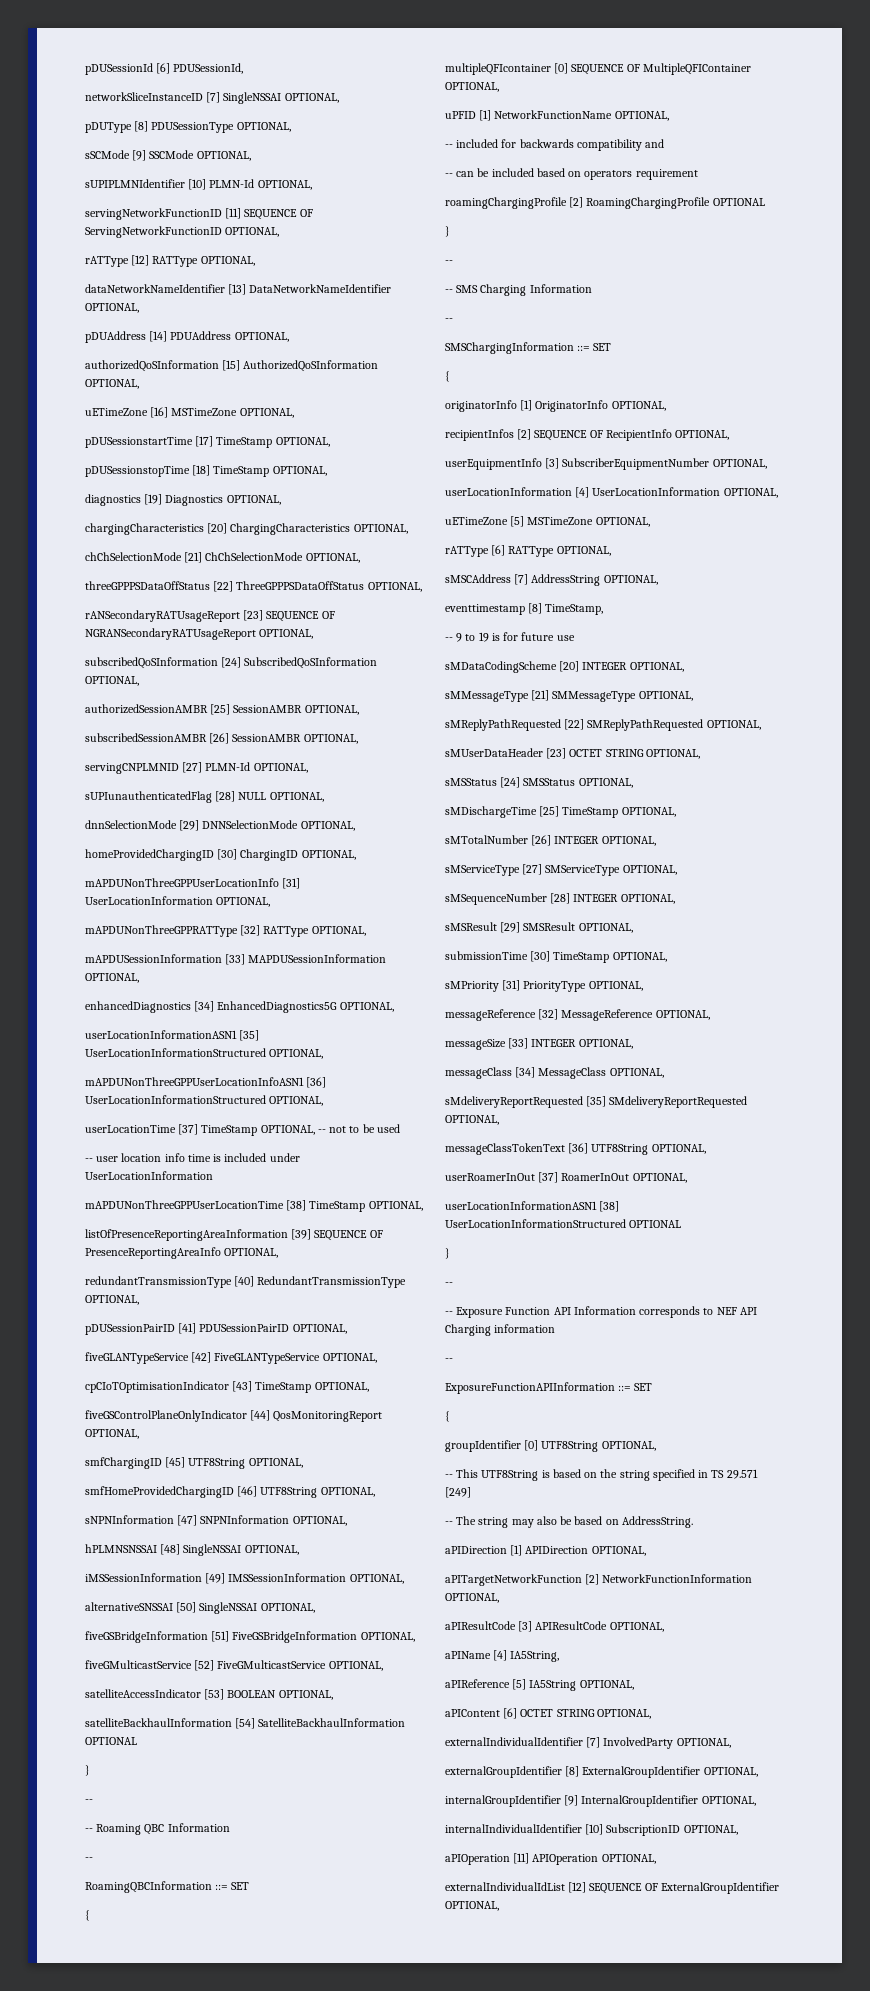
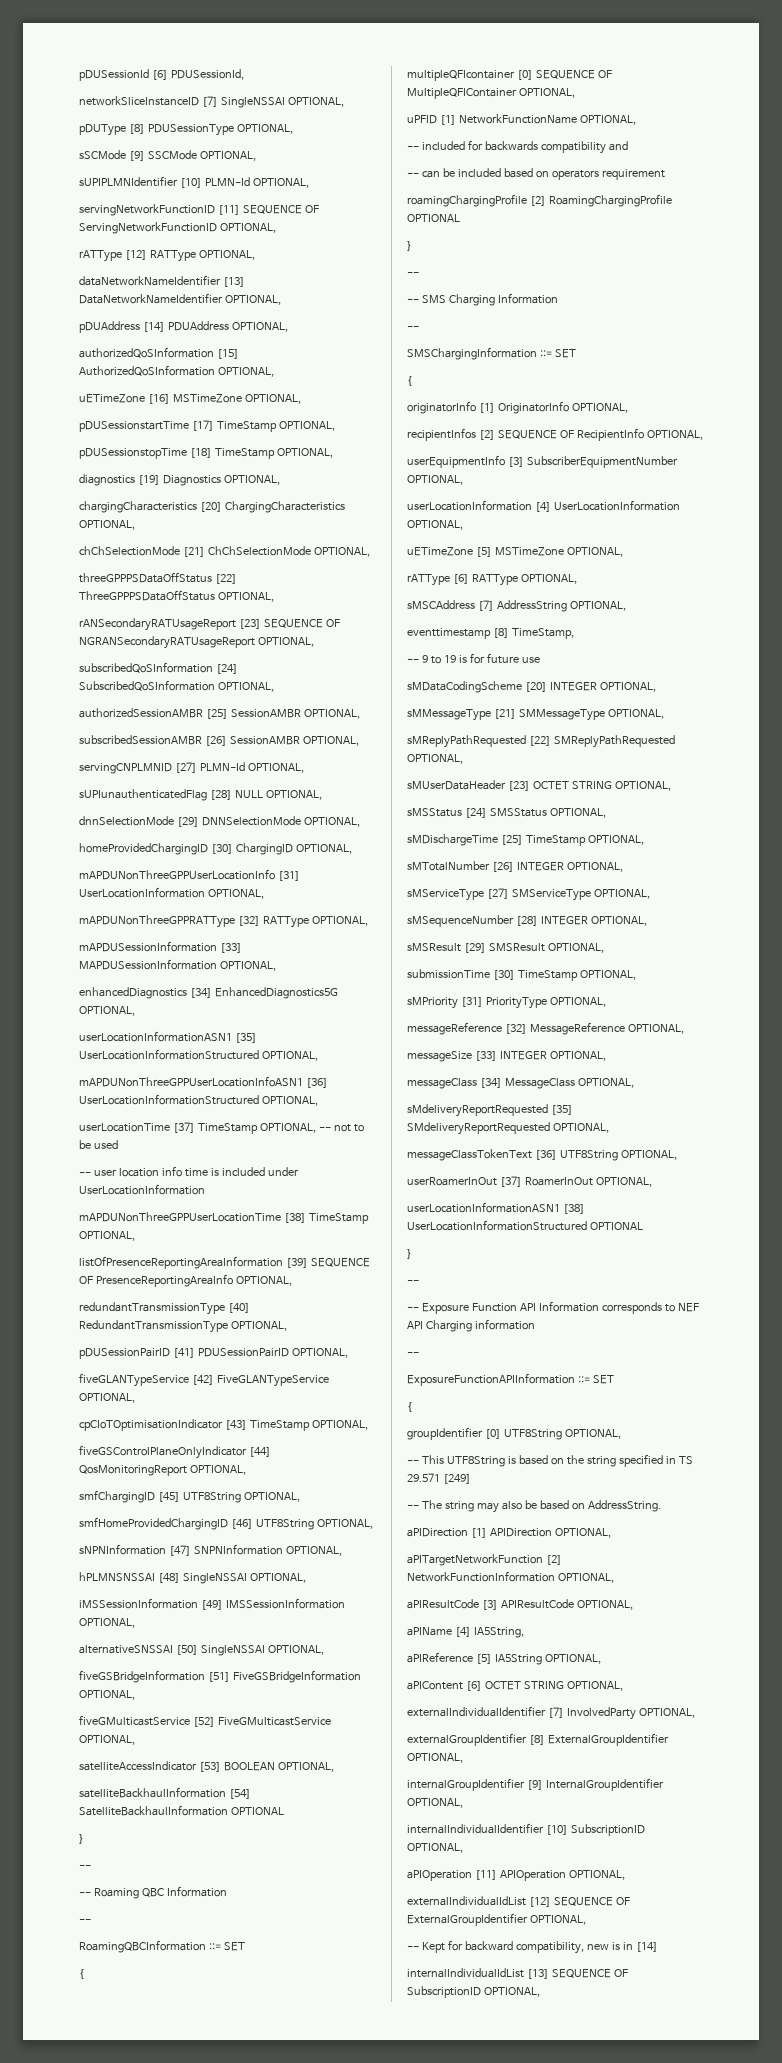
+ -- Kept for backward compatibility, new is in [14]
+ internalIndividualIdList [13] SEQUENCE OF SubscriptionID OPTIONAL,

